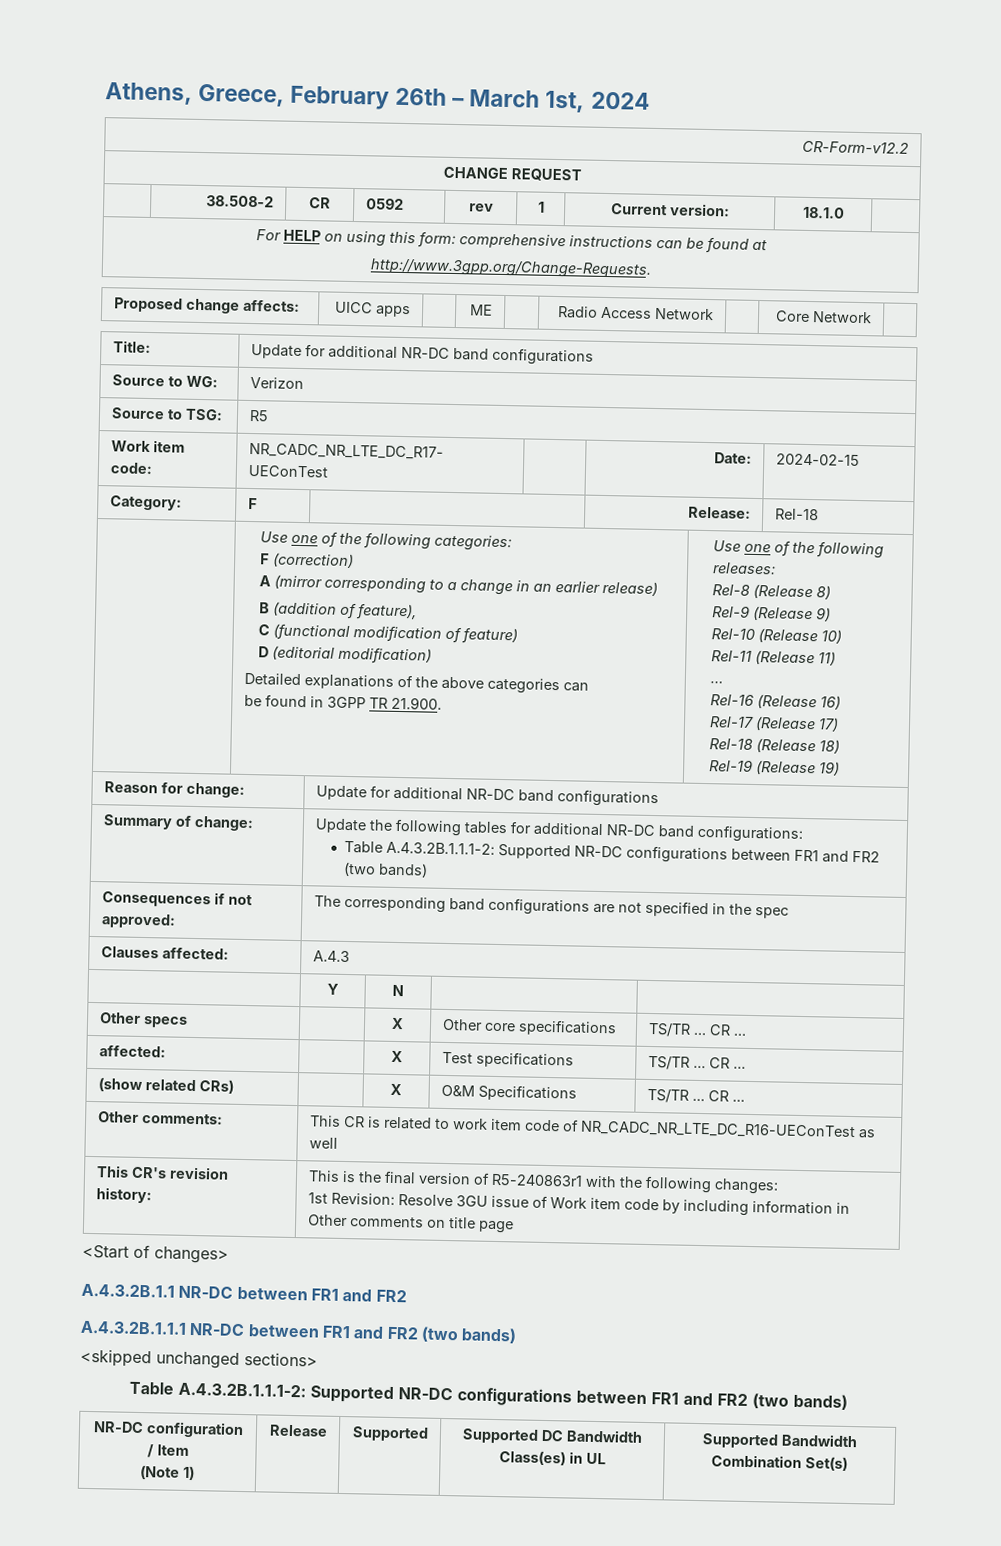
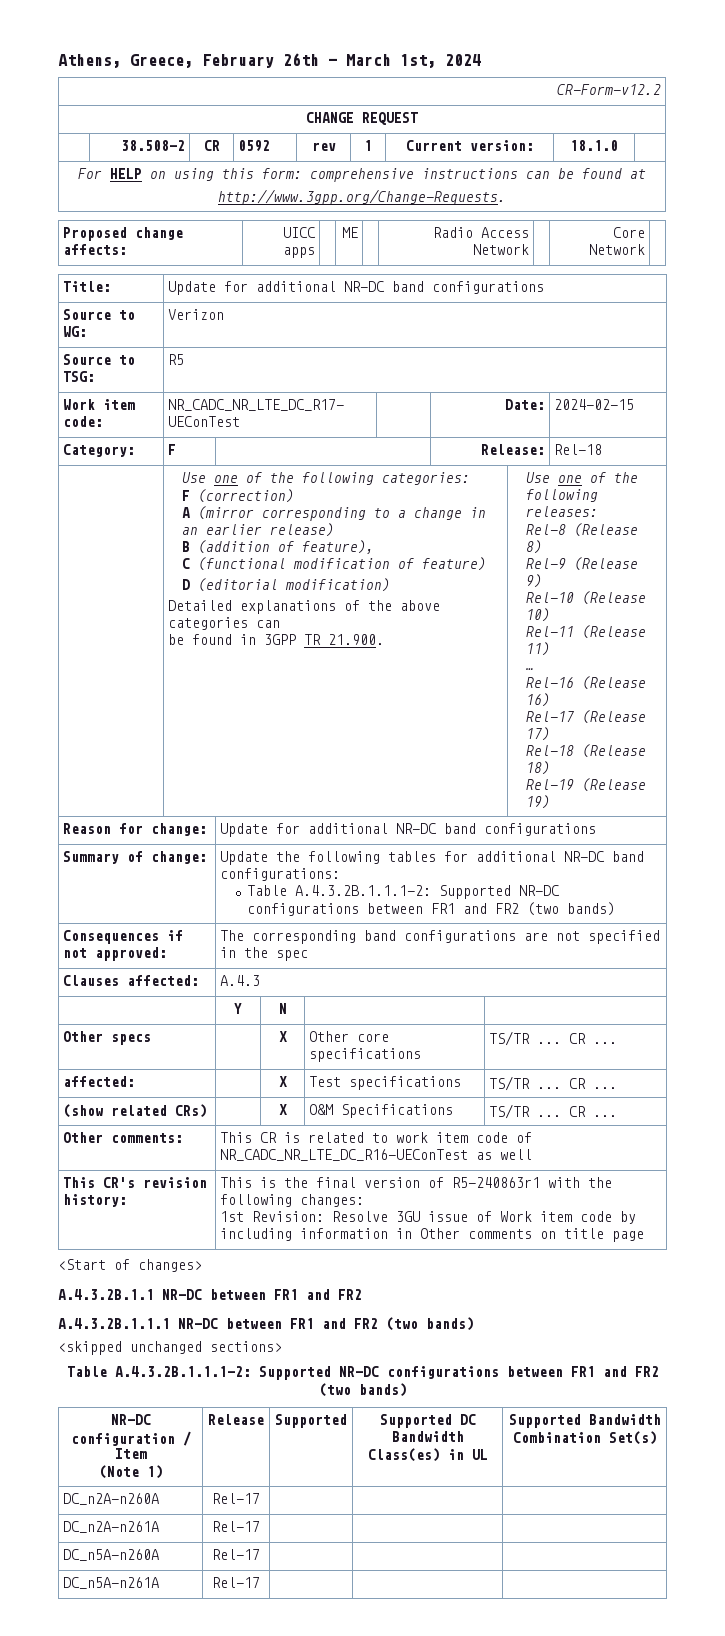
+ DC_n2A-n260A | Rel-17 | | |
+ DC_n2A-n261A | Rel-17 | | |
+ DC_n5A-n260A | Rel-17 | | |
+ DC_n5A-n261A | Rel-17 | | |

